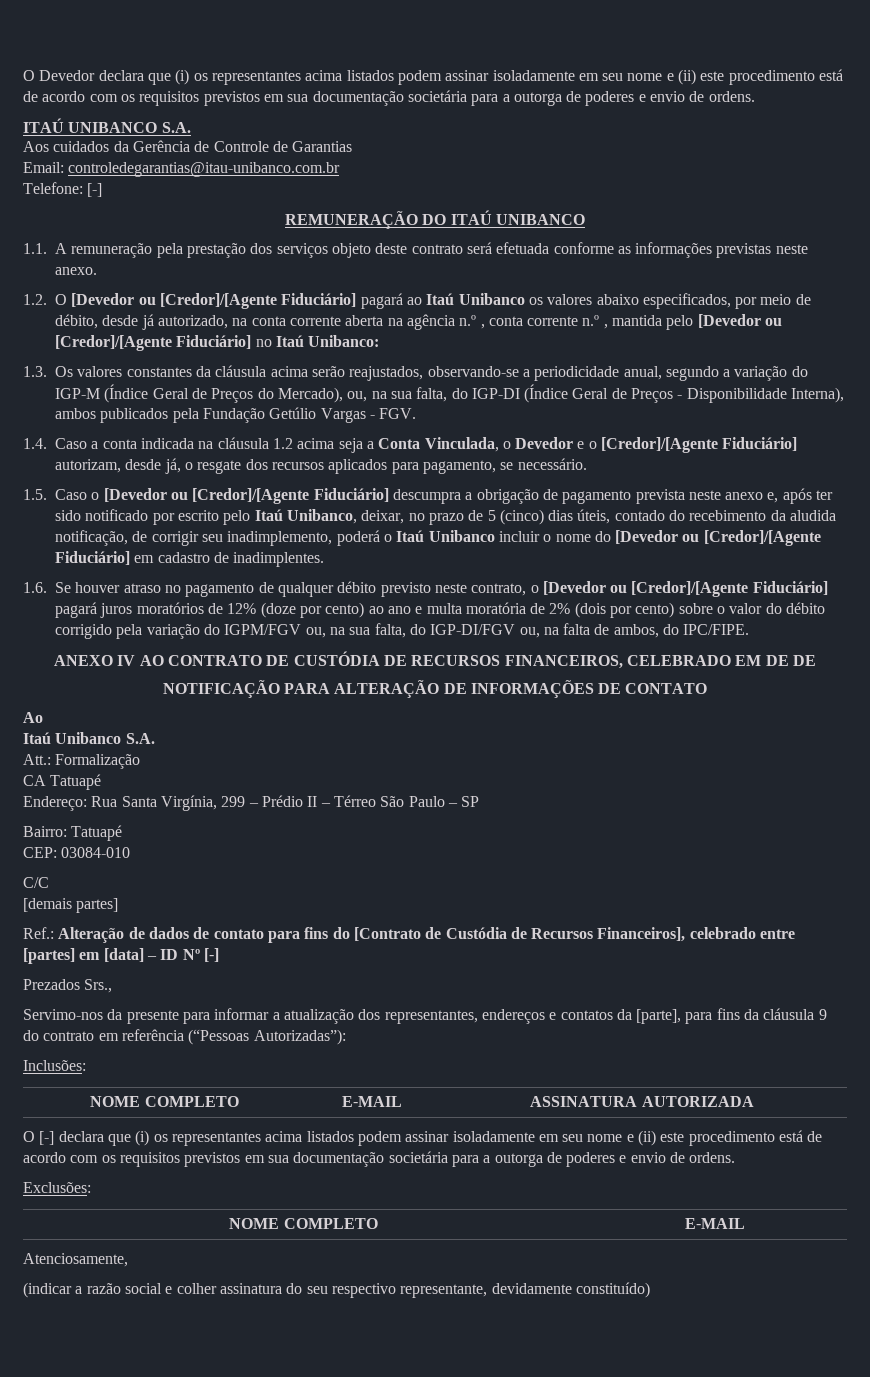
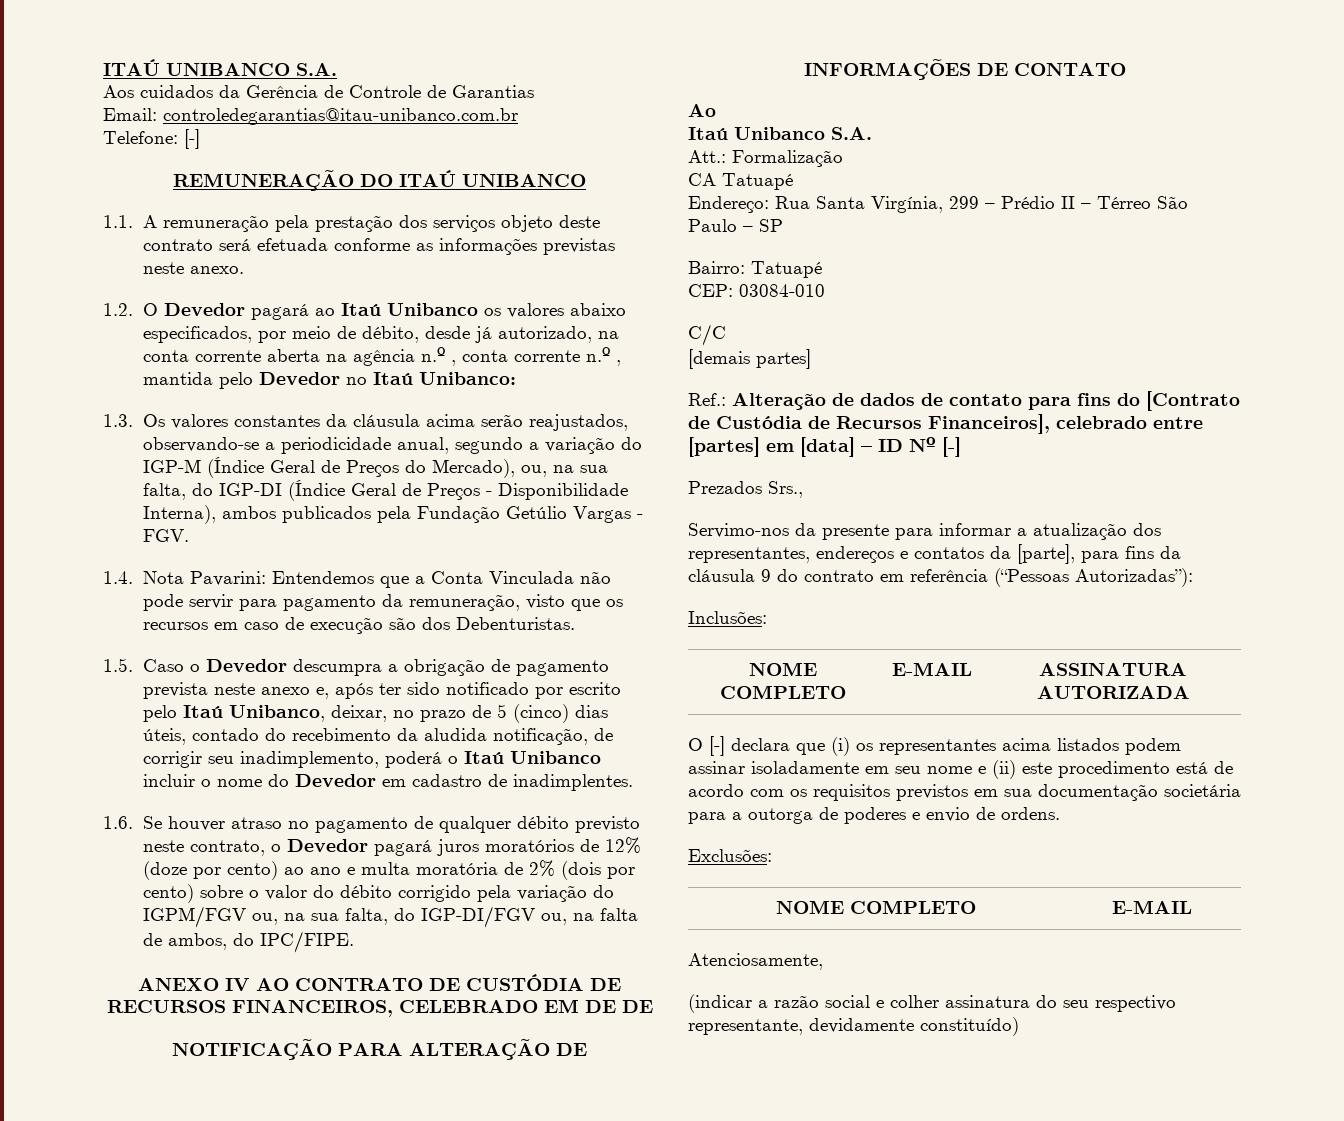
- O Devedor declara que (i) os representantes acima listados podem assinar isoladamente em seu nome e (ii) este procedimento está de acordo com os requisitos previstos em sua documentação societária para a outorga de poderes e envio de ordens.
- 1.2. O [Devedor ou [Credor]/[Agente Fiduciário] pagará ao Itaú Unibanco os valores abaixo especificados, por meio de débito, desde já autorizado, na conta corrente aberta na agência n.º , conta corrente n.º , mantida pelo [Devedor ou [Credor]/[Agente Fiduciário] no Itaú Unibanco:
+ 1.2. O Devedor pagará ao Itaú Unibanco os valores abaixo especificados, por meio de débito, desde já autorizado, na conta corrente aberta na agência n.º , conta corrente n.º , mantida pelo Devedor no Itaú Unibanco:
- 1.4. Caso a conta indicada na cláusula 1.2 acima seja a Conta Vinculada, o Devedor e o [Credor]/[Agente Fiduciário] autorizam, desde já, o resgate dos recursos aplicados para pagamento, se necessário.
+ 1.4. Nota Pavarini: Entendemos que a Conta Vinculada não pode servir para pagamento da remuneração, visto que os recursos em caso de execução são dos Debenturistas.
- 1.5. Caso o [Devedor ou [Credor]/[Agente Fiduciário] descumpra a obrigação de pagamento prevista neste anexo e, após ter sido notificado por escrito pelo Itaú Unibanco, deixar, no prazo de 5 (cinco) dias úteis, contado do recebimento da aludida notificação, de corrigir seu inadimplemento, poderá o Itaú Unibanco incluir o nome do [Devedor ou [Credor]/[Agente Fiduciário] em cadastro de inadimplentes.
+ 1.5. Caso o Devedor descumpra a obrigação de pagamento prevista neste anexo e, após ter sido notificado por escrito pelo Itaú Unibanco, deixar, no prazo de 5 (cinco) dias úteis, contado do recebimento da aludida notificação, de corrigir seu inadimplemento, poderá o Itaú Unibanco incluir o nome do Devedor em cadastro de inadimplentes.
- 1.6. Se houver atraso no pagamento de qualquer débito previsto neste contrato, o [Devedor ou [Credor]/[Agente Fiduciário] pagará juros moratórios de 12% (doze por cento) ao ano e multa moratória de 2% (dois por cento) sobre o valor do débito corrigido pela variação do IGPM/FGV ou, na sua falta, do IGP-DI/FGV ou, na falta de ambos, do IPC/FIPE.
+ 1.6. Se houver atraso no pagamento de qualquer débito previsto neste contrato, o Devedor pagará juros moratórios de 12% (doze por cento) ao ano e multa moratória de 2% (dois por cento) sobre o valor do débito corrigido pela variação do IGPM/FGV ou, na sua falta, do IGP-DI/FGV ou, na falta de ambos, do IPC/FIPE.

